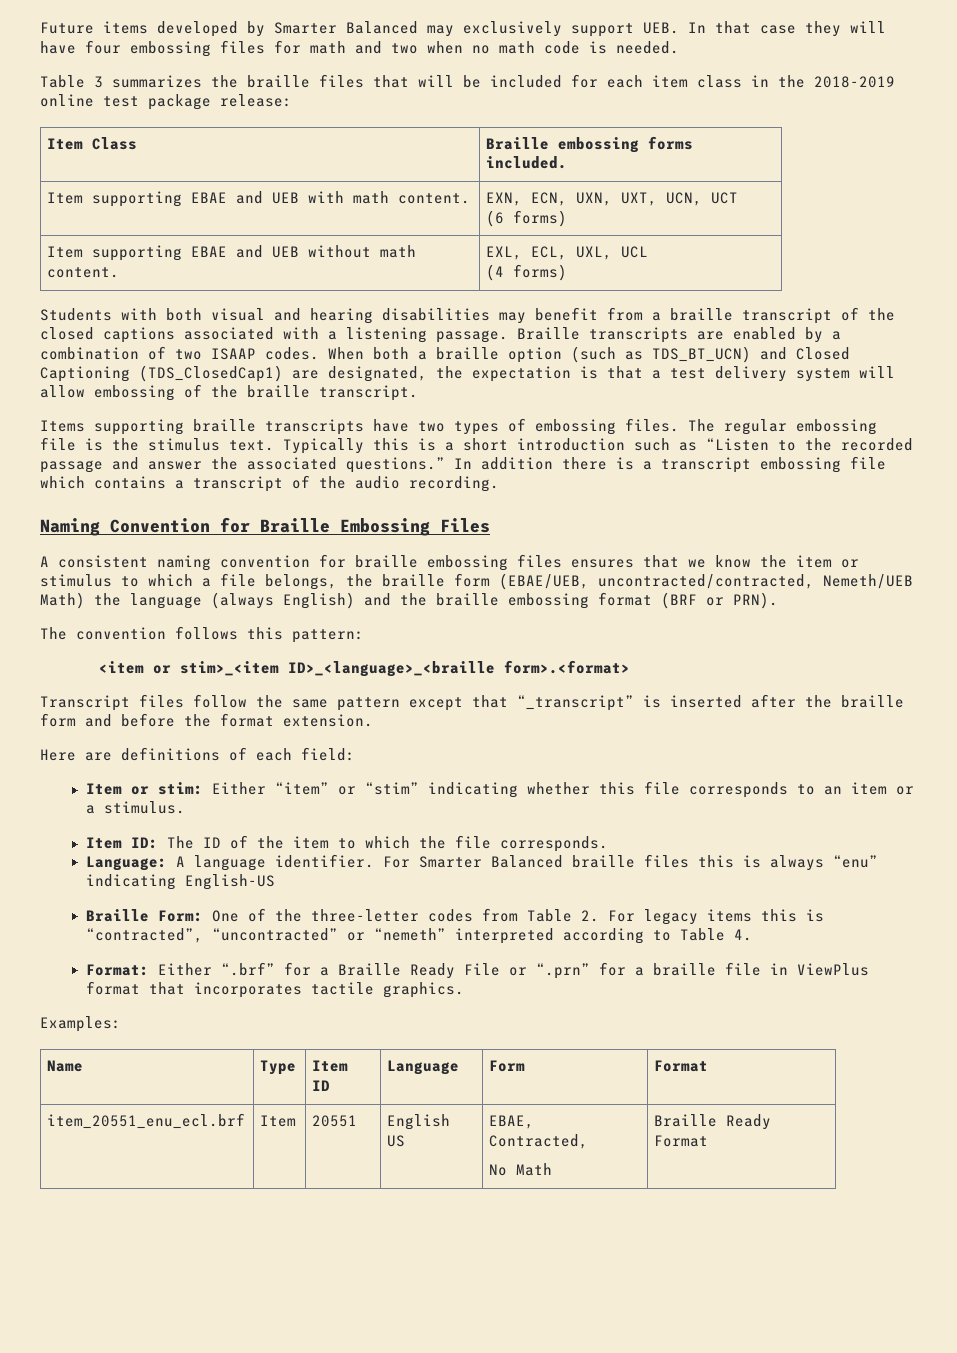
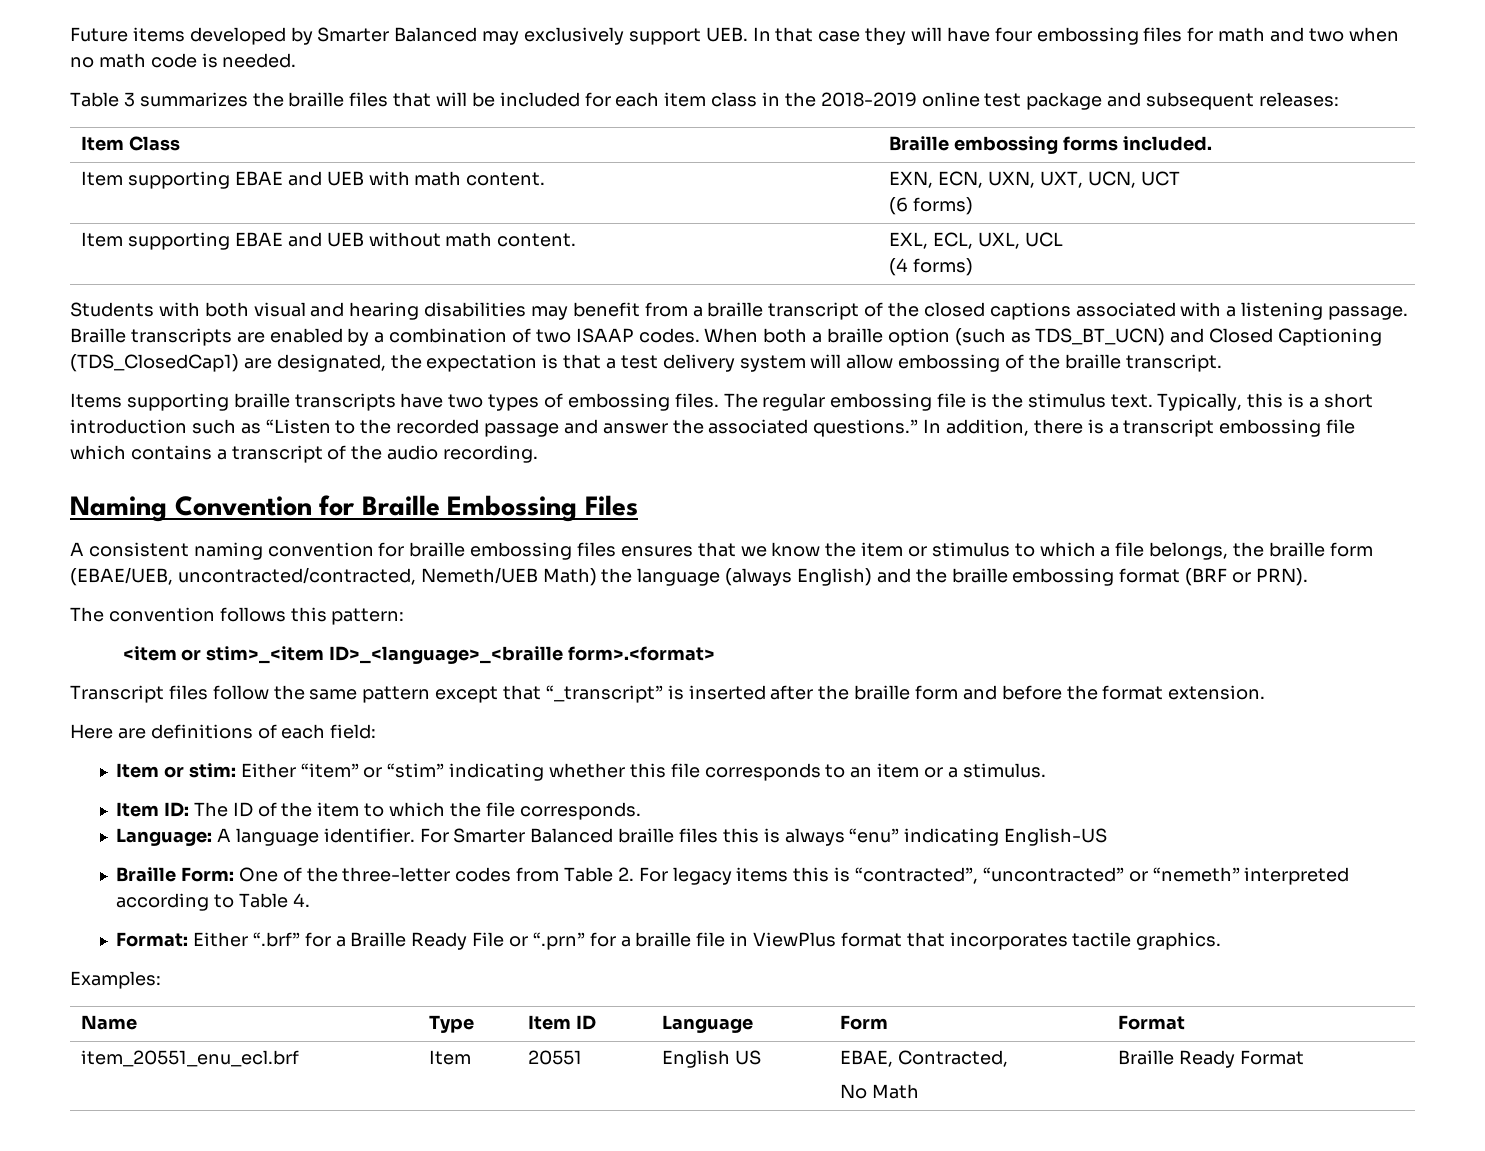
- Table 3 summarizes the braille files that will be included for each item class in the 2018-2019 online test package release:
+ Table 3 summarizes the braille files that will be included for each item class in the 2018-2019 online test package and subsequent releases:
- Typically this is a short introduction such as “Listen to the recorded passage and answer the associated questions.”
+ Typically, this is a short introduction such as “Listen to the recorded passage and answer the associated questions.”
- In addition there is a transcript embossing file which contains a transcript of the audio recording.
+ In addition, there is a transcript embossing file which contains a transcript of the audio recording.

